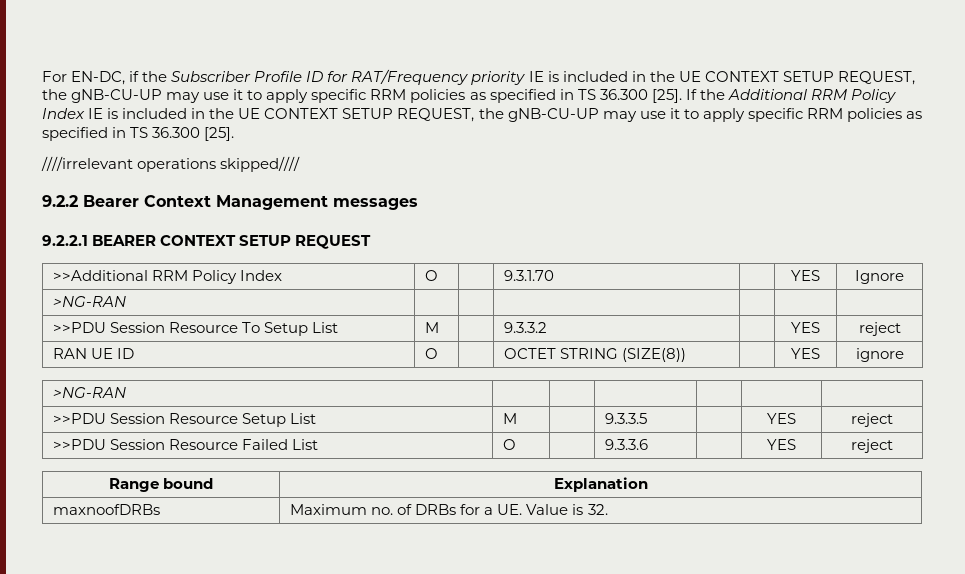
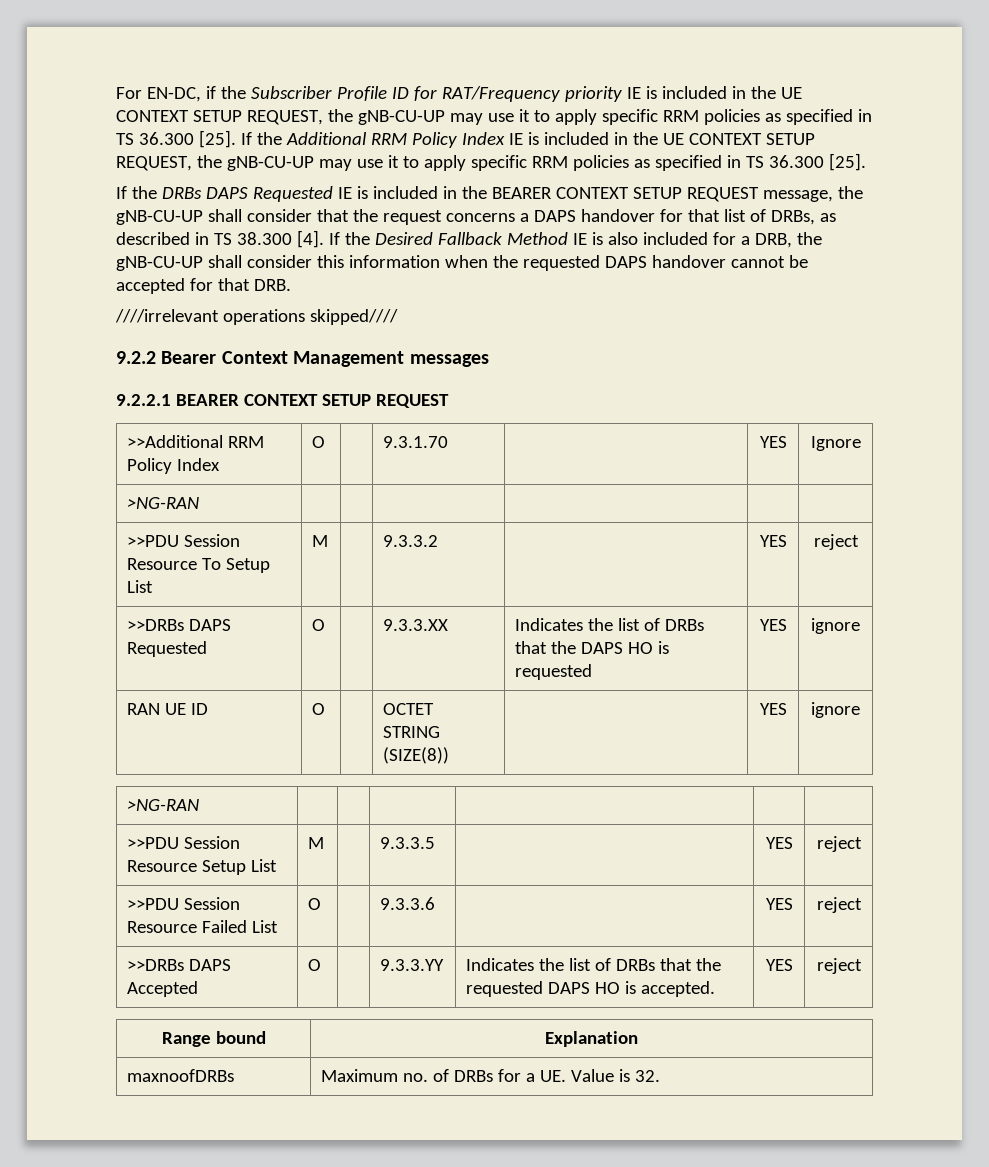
+ If the DRBs DAPS Requested IE is included in the BEARER CONTEXT SETUP REQUEST message, the gNB-CU-UP shall consider that the request concerns a DAPS handover for that list of DRBs, as described in TS 38.300 [4]. If the Desired Fallback Method IE is also included for a DRB, the gNB-CU-UP shall consider this information when the requested DAPS handover cannot be accepted for that DRB.
+ >>DRBs DAPS Requested | O | | 9.3.3.XX | Indicates the list of DRBs that the DAPS HO is requested | YES | ignore
+ >>DRBs DAPS Accepted | O | | 9.3.3.YY | Indicates the list of DRBs that the requested DAPS HO is accepted. | YES | reject

